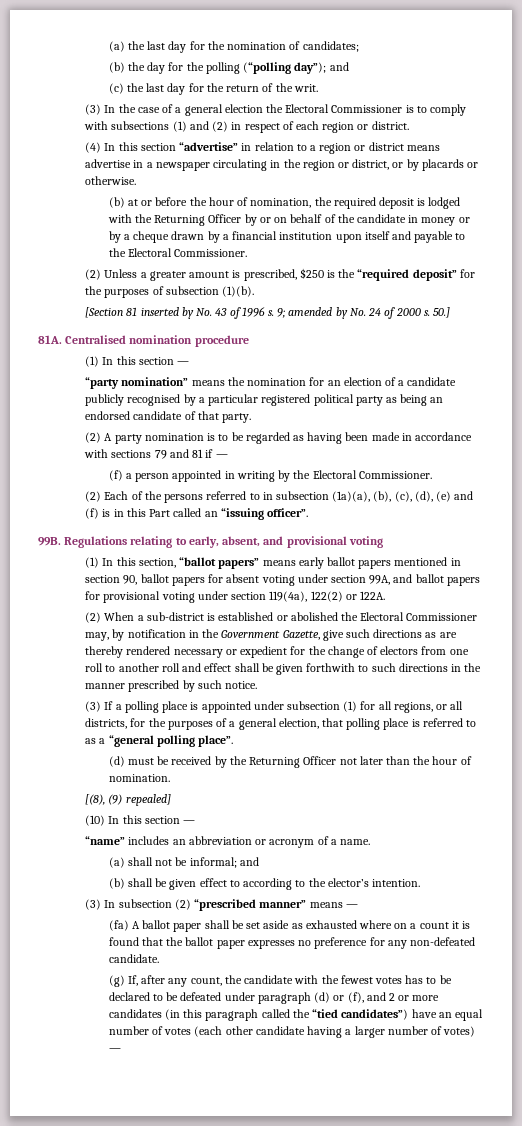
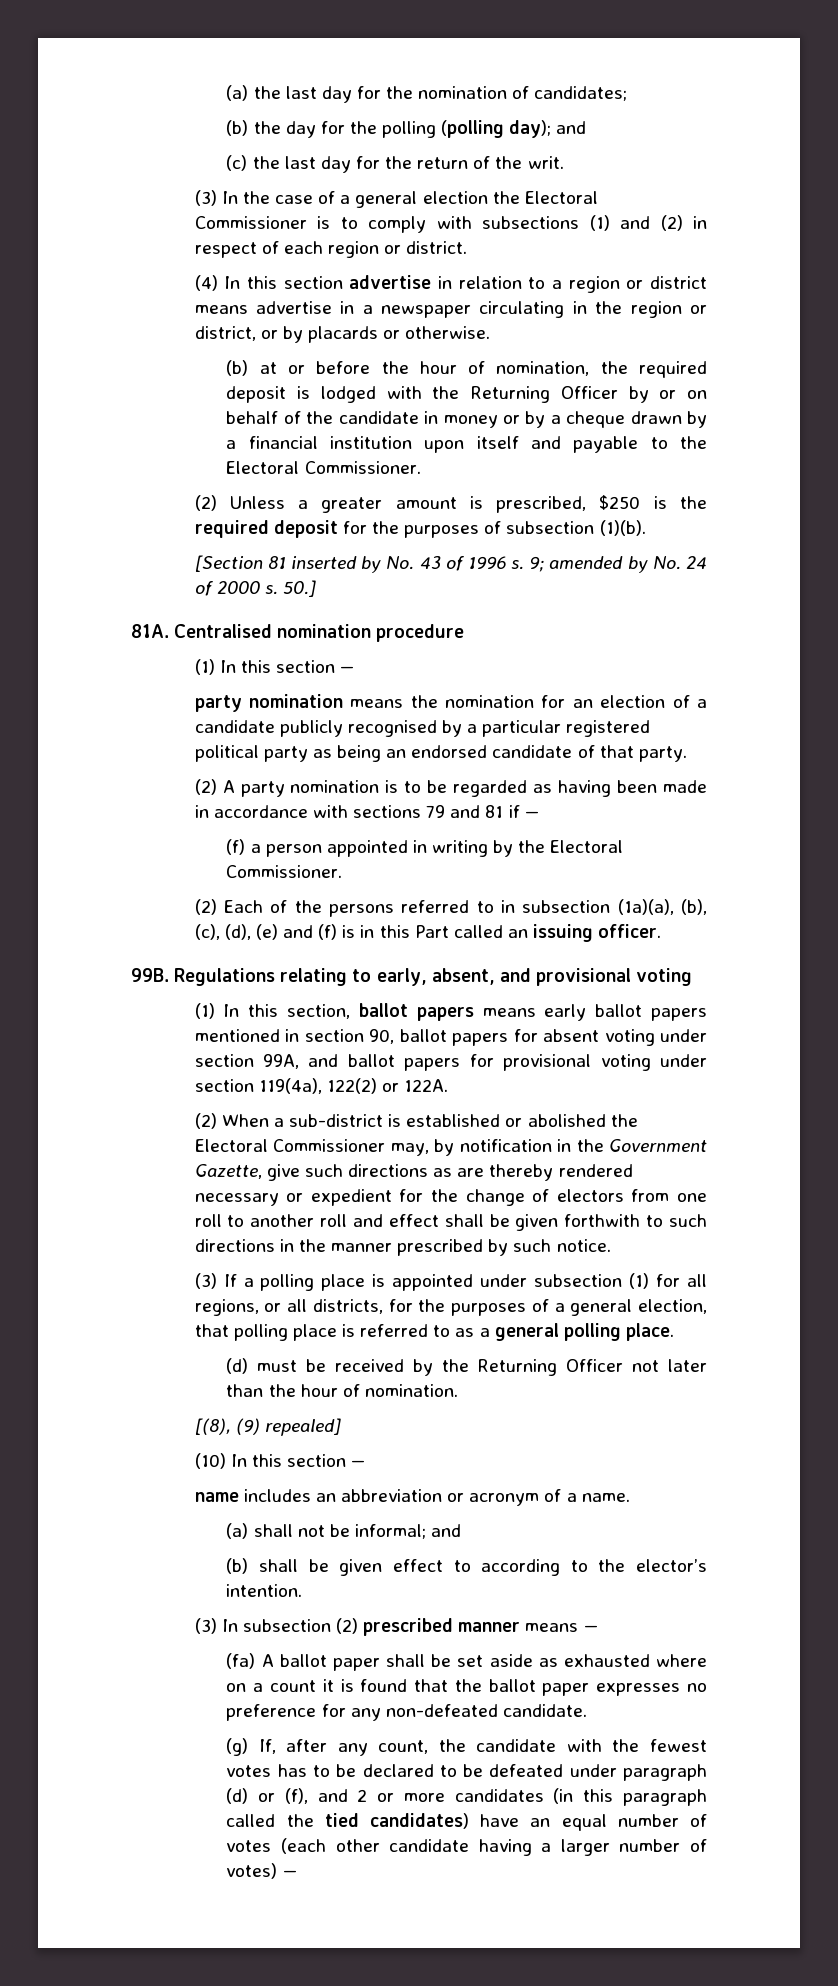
- (b) the day for the polling (“polling day”); and
+ (b) the day for the polling (polling day); and
- (4) In this section “advertise” in relation to a region or district means advertise in a newspaper circulating in the region or district, or by placards or otherwise.
+ (4) In this section advertise in relation to a region or district means advertise in a newspaper circulating in the region or district, or by placards or otherwise.
- (2) Unless a greater amount is prescribed, $250 is the “required deposit” for the purposes of subsection (1)(b).
+ (2) Unless a greater amount is prescribed, $250 is the required deposit for the purposes of subsection (1)(b).
- “party nomination” means the nomination for an election of a candidate publicly recognised by a particular registered political party as being an endorsed candidate of that party.
+ party nomination means the nomination for an election of a candidate publicly recognised by a particular registered political party as being an endorsed candidate of that party.
- (2) Each of the persons referred to in subsection (1a)(a), (b), (c), (d), (e) and (f) is in this Part called an “issuing officer”.
+ (2) Each of the persons referred to in subsection (1a)(a), (b), (c), (d), (e) and (f) is in this Part called an issuing officer.
- (1) In this section, “ballot papers” means early ballot papers mentioned in section 90, ballot papers for absent voting under section 99A, and ballot papers for provisional voting under section 119(4a), 122(2) or 122A.
+ (1) In this section, ballot papers means early ballot papers mentioned in section 90, ballot papers for absent voting under section 99A, and ballot papers for provisional voting under section 119(4a), 122(2) or 122A.
- (3) If a polling place is appointed under subsection (1) for all regions, or all districts, for the purposes of a general election, that polling place is referred to as a “general polling place”.
+ (3) If a polling place is appointed under subsection (1) for all regions, or all districts, for the purposes of a general election, that polling place is referred to as a general polling place.
- “name” includes an abbreviation or acronym of a name.
+ name includes an abbreviation or acronym of a name.
- (3) In subsection (2) “prescribed manner” means —
+ (3) In subsection (2) prescribed manner means —
- (g) If, after any count, the candidate with the fewest votes has to be declared to be defeated under paragraph (d) or (f), and 2 or more candidates (in this paragraph called the “tied candidates”) have an equal number of votes (each other candidate having a larger number of votes) —
+ (g) If, after any count, the candidate with the fewest votes has to be declared to be defeated under paragraph (d) or (f), and 2 or more candidates (in this paragraph called the tied candidates) have an equal number of votes (each other candidate having a larger number of votes) —

